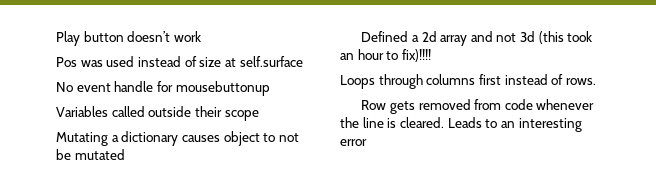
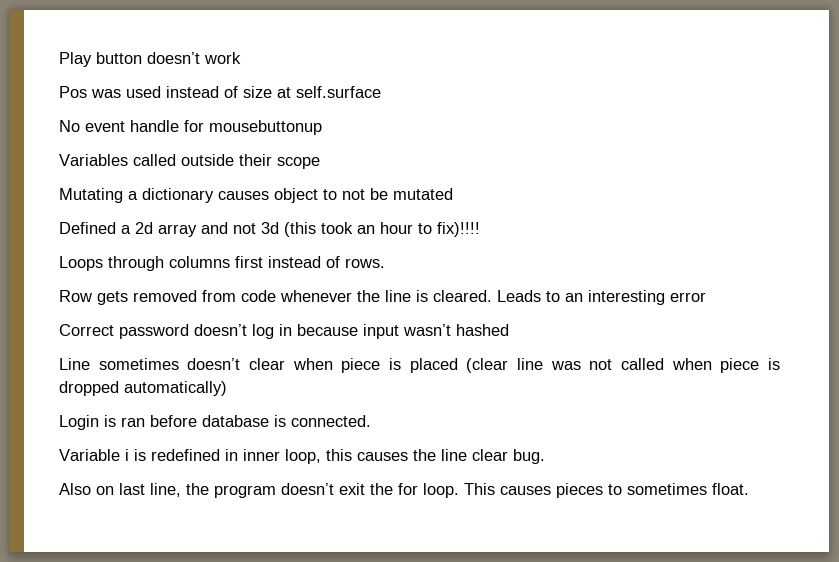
+ Correct password doesn’t log in because input wasn’t hashed
+ Line sometimes doesn’t clear when piece is placed (clear line was not called when piece is dropped automatically)
+ Login is ran before database is connected.
+ Variable i is redefined in inner loop, this causes the line clear bug.
+ Also on last line, the program doesn’t exit the for loop. This causes pieces to sometimes float.

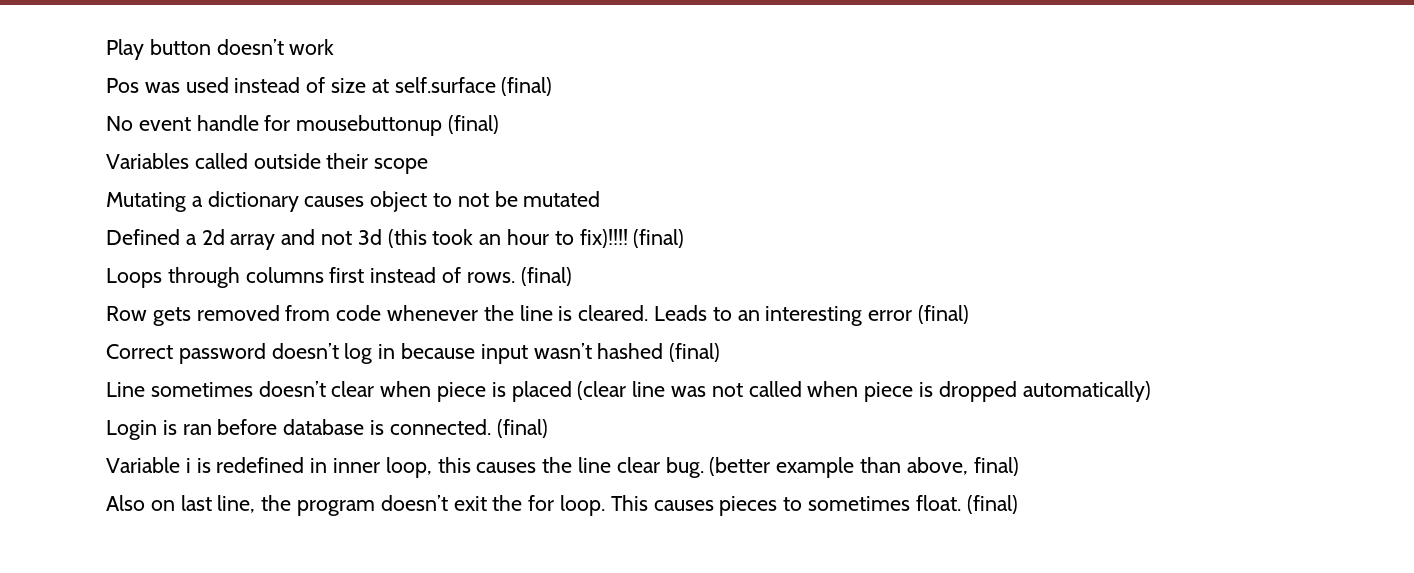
- Pos was used instead of size at self.surface
+ Pos was used instead of size at self.surface (final)
- No event handle for mousebuttonup
+ No event handle for mousebuttonup (final)
- Defined a 2d array and not 3d (this took an hour to fix)!!!!
+ Defined a 2d array and not 3d (this took an hour to fix)!!!! (final)
- Loops through columns first instead of rows.
+ Loops through columns first instead of rows. (final)
- Leads to an interesting error
+ Leads to an interesting error (final)
- Correct password doesn’t log in because input wasn’t hashed
+ Correct password doesn’t log in because input wasn’t hashed (final)
- Login is ran before database is connected.
+ Login is ran before database is connected. (final)
+ (better example than above, final)
- This causes pieces to sometimes float.
+ This causes pieces to sometimes float. (final)

